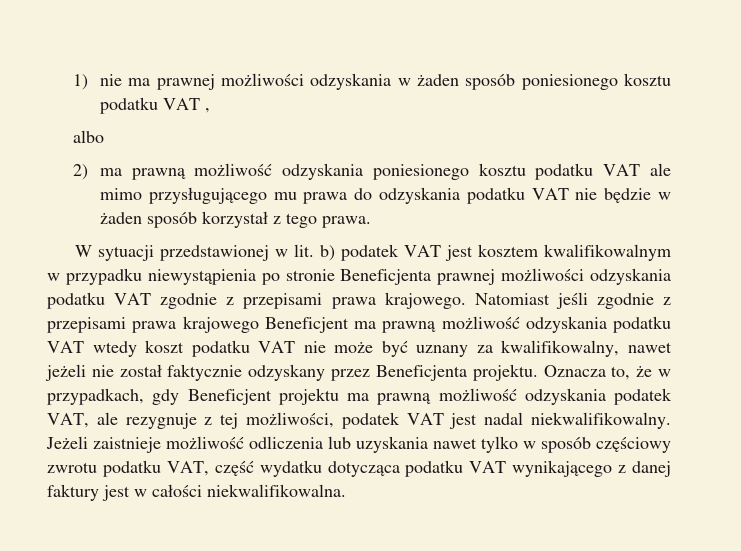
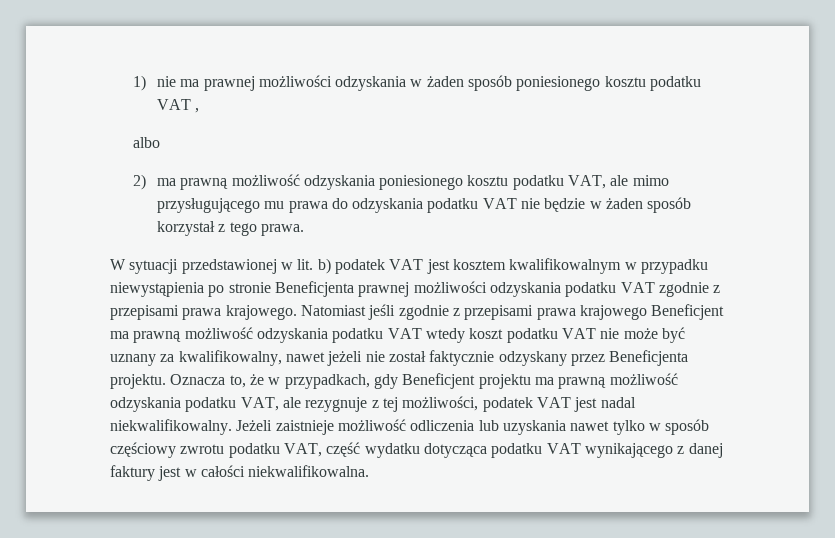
- 2) ma prawną możliwość odzyskania poniesionego kosztu podatku VAT ale mimo przysługującego mu prawa do odzyskania podatku VAT nie będzie w żaden sposób korzystał z tego prawa.
+ 2) ma prawną możliwość odzyskania poniesionego kosztu podatku VAT, ale mimo przysługującego mu prawa do odzyskania podatku VAT nie będzie w żaden sposób korzystał z tego prawa.
- Oznacza to, że w przypadkach, gdy Beneficjent projektu ma prawną możliwość odzyskania podatek VAT, ale rezygnuje z tej możliwości, podatek VAT jest nadal niekwalifikowalny.
+ Oznacza to, że w przypadkach, gdy Beneficjent projektu ma prawną możliwość odzyskania podatku VAT, ale rezygnuje z tej możliwości, podatek VAT jest nadal niekwalifikowalny.

